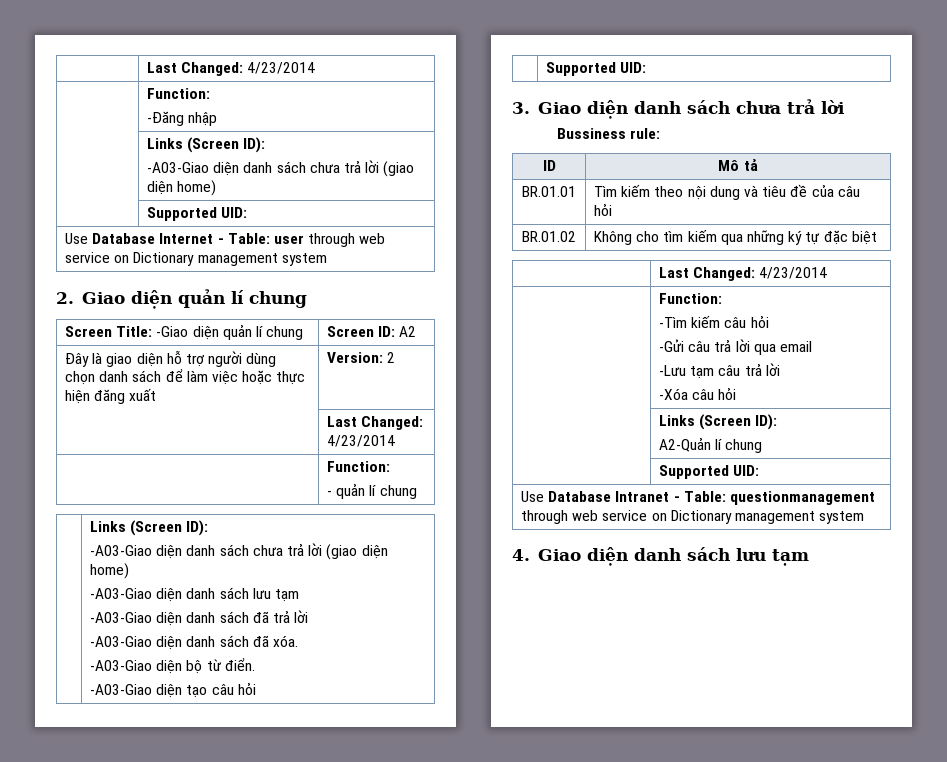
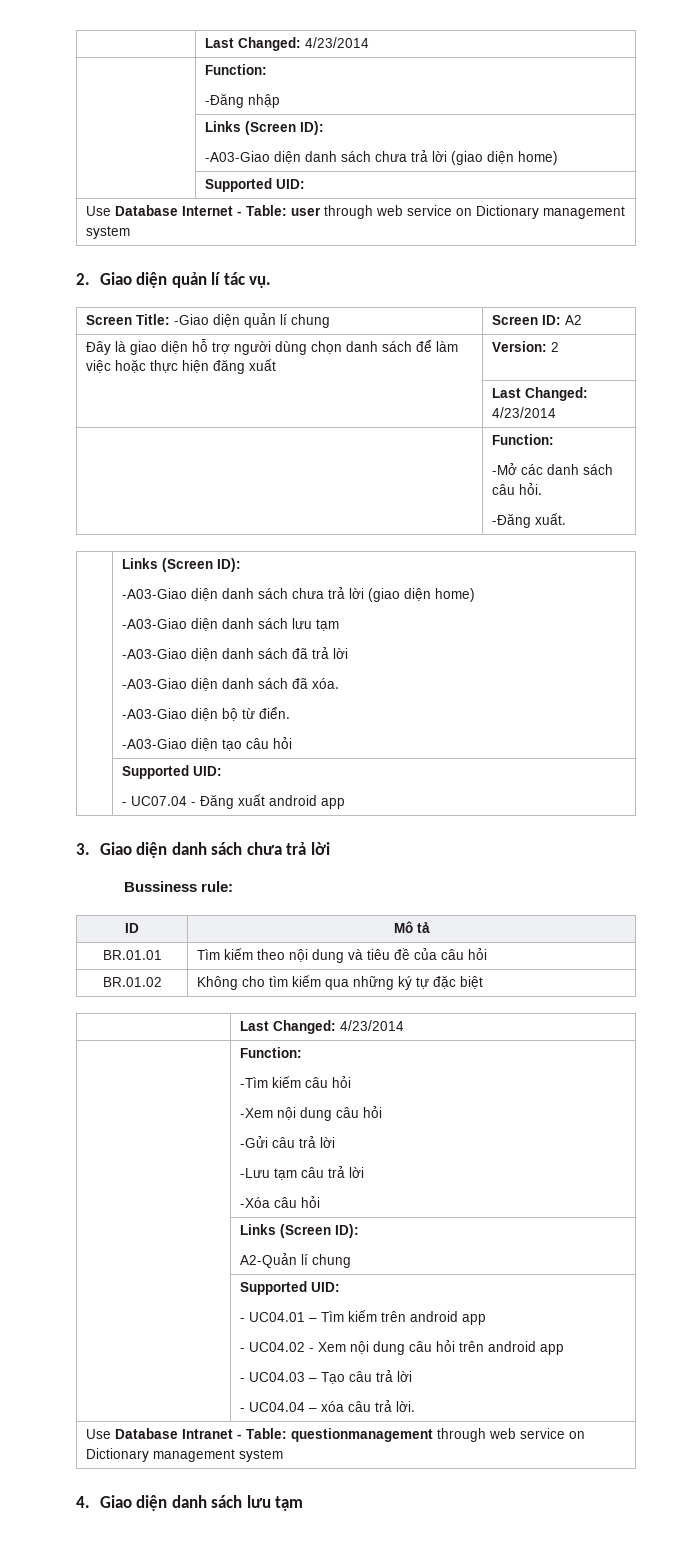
- 2. Giao diện quản lí chung
+ 2. Giao diện quản lí tác vụ.
  Đây là giao diện hỗ trợ người dùng chọn danh sách để làm việc hoặc thực hiện đăng xuất | Version: 2
  | Last Changed: 4/23/2014
  | Function:
- - quản lí chung
+ -Mở các danh sách câu hỏi.
+ -Đăng xuất.
  -A03-Giao diện tạo câu hỏi
  | Supported UID:
+ - UC07.04 - Đăng xuất android app
  BR.01.02 | Không cho tìm kiếm qua những ký tự đặc biệt
  | Last Changed: 4/23/2014
  | Function:
  -Tìm kiếm câu hỏi
- -Gửi câu trả lời qua email
+ -Xem nội dung câu hỏi
+ -Gửi câu trả lời
  -Lưu tạm câu trả lời
  -Xóa câu hỏi
  | Links (Screen ID):
  A2-Quản lí chung
  | Supported UID:
+ - UC04.01 – Tìm kiếm trên android app
+ - UC04.02 - Xem nội dung câu hỏi trên android app
+ - UC04.03 – Tạo câu trả lời
+ - UC04.04 – xóa câu trả lời.

